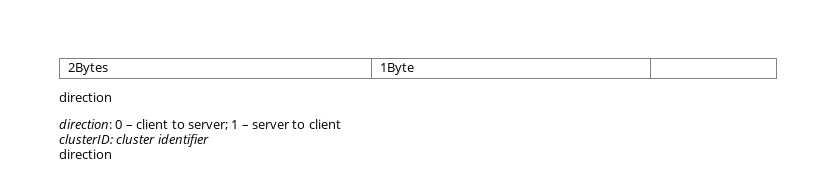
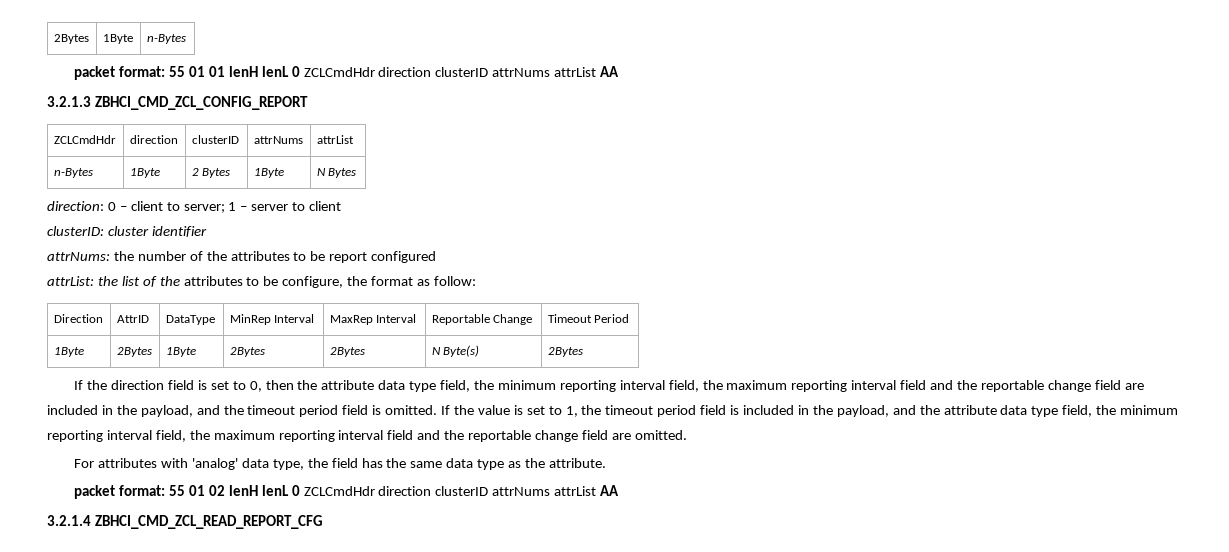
- 2Bytes | 1Byte |
- direction
+ 2Bytes | 1Byte | n-Bytes
+ packet format: 55 01 01 lenH lenL 0 ZCLCmdHdr direction clusterID attrNums attrList AA
+ 3.2.1.3 ZBHCI_CMD_ZCL_CONFIG_REPORT
+ ZCLCmdHdr | direction | clusterID | attrNums | attrList
+ n-Bytes | 1Byte | 2 Bytes | 1Byte | N Bytes
  clusterID: cluster identifier
- direction
+ attrNums: the number of the attributes to be report configured
+ attrList: the list of the attributes to be configure, the format as follow:
+ Direction | AttrID | DataType | MinRep Interval | MaxRep Interval | Reportable Change | Timeout Period
+ 1Byte | 2Bytes | 1Byte | 2Bytes | 2Bytes | N Byte(s) | 2Bytes
+ If the direction field is set to 0, then the attribute data type field, the minimum reporting interval field, the maximum reporting interval field and the reportable change field are included in the payload, and the timeout period field is omitted. If the value is set to 1, the timeout period field is included in the payload, and the attribute data type field, the minimum reporting interval field, the maximum reporting interval field and the reportable change field are omitted.
+ For attributes with 'analog' data type, the field has the same data type as the attribute.
+ packet format: 55 01 02 lenH lenL 0 ZCLCmdHdr direction clusterID attrNums attrList AA
+ 3.2.1.4 ZBHCI_CMD_ZCL_READ_REPORT_CFG

